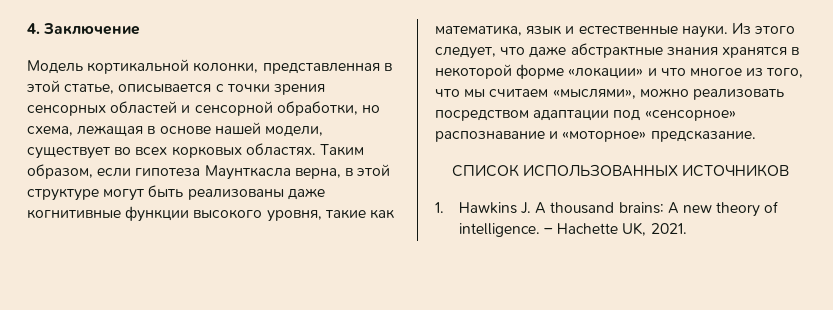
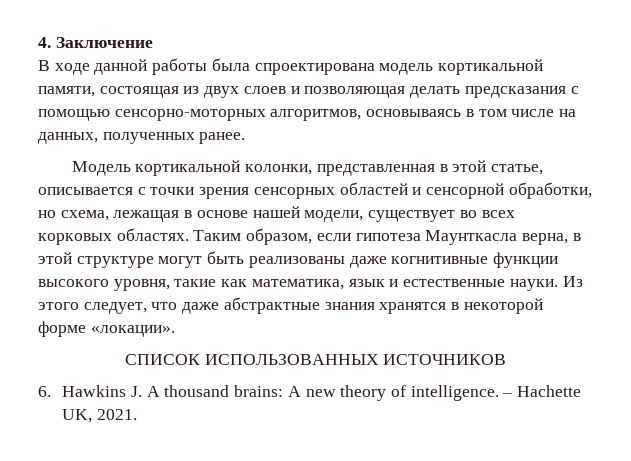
+ В ходе данной работы была спроектирована модель кортикальной памяти, состоящая из двух слоев и позволяющая делать предсказания с помощью сенсорно-моторных алгоритмов, основываясь в том числе на данных, полученных ранее.
- Из этого следует, что даже абстрактные знания хранятся в некоторой форме «локации» и что многое из того, что мы считаем «мыслями», можно реализовать посредством адаптации под «сенсорное» распознавание и «моторное» предсказание.
+ Из этого следует, что даже абстрактные знания хранятся в некоторой форме «локации».
- 1. Hawkins J. A thousand brains: A new theory of intelligence.
+ 6. Hawkins J. A thousand brains: A new theory of intelligence.

